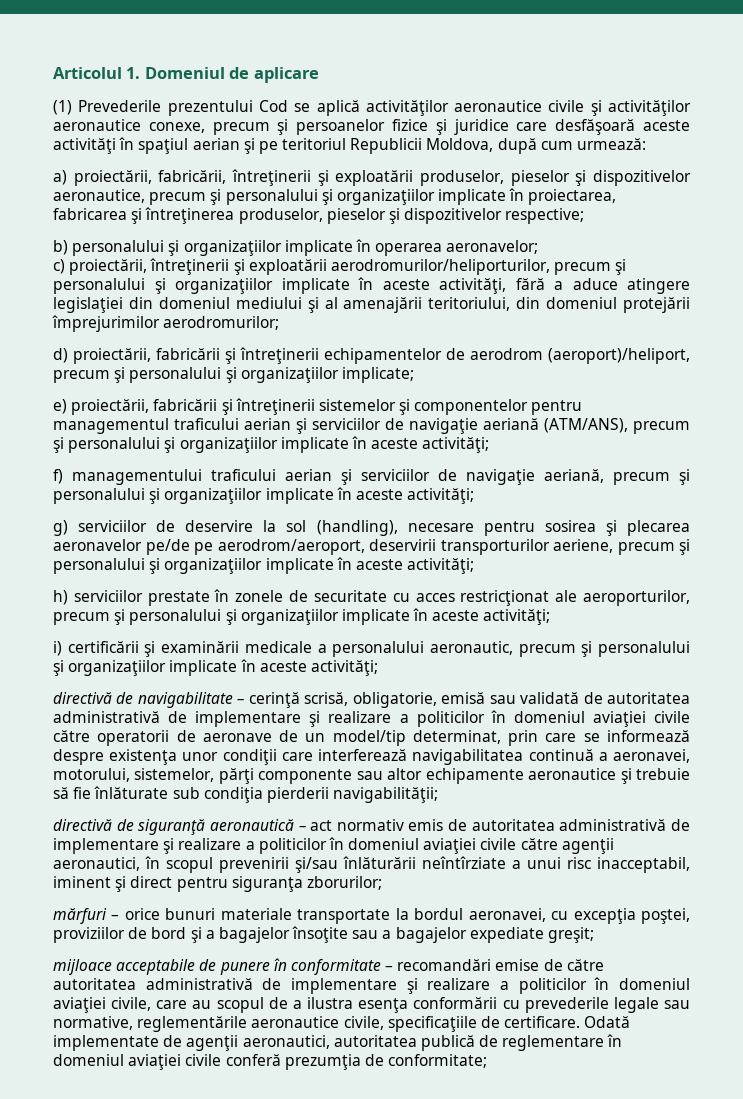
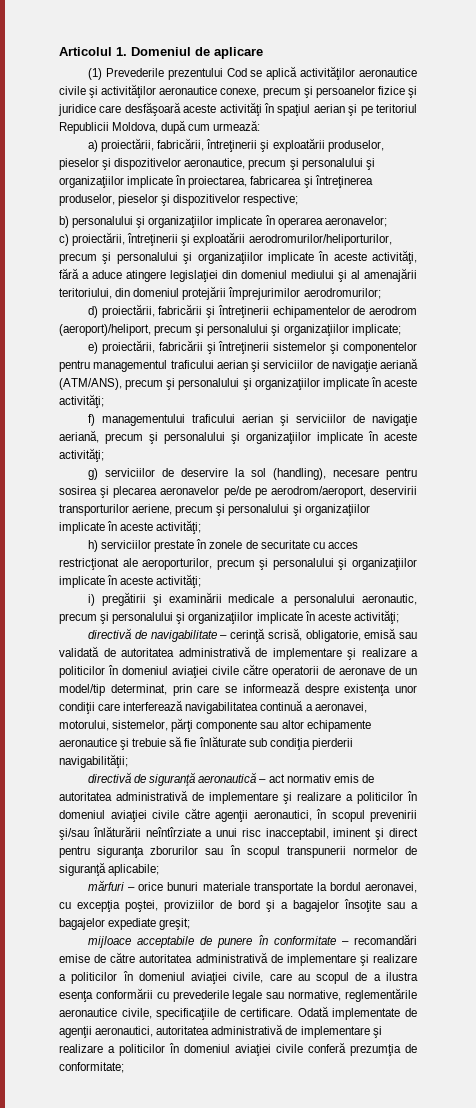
- i) certificării şi examinării medicale a personalului aeronautic, precum şi personalului şi organizaţiilor implicate în aceste activităţi;
+ i) pregătirii şi examinării medicale a personalului aeronautic, precum şi personalului şi organizaţiilor implicate în aceste activităţi;
- directivă de siguranţă aeronautică – act normativ emis de autoritatea administrativă de implementare şi realizare a politicilor în domeniul aviaţiei civile către agenţii aeronautici, în scopul prevenirii şi/sau înlăturării neîntîrziate a unui risc inacceptabil, iminent şi direct pentru siguranţa zborurilor;
+ directivă de siguranţă aeronautică – act normativ emis de autoritatea administrativă de implementare şi realizare a politicilor în domeniul aviaţiei civile către agenţii aeronautici, în scopul prevenirii şi/sau înlăturării neîntîrziate a unui risc inacceptabil, iminent şi direct pentru siguranţa zborurilor sau în scopul transpunerii normelor de siguranţă aplicabile;
- Odată implementate de agenţii aeronautici, autoritatea publică de reglementare în domeniul aviaţiei civile conferă prezumţia de conformitate;
+ Odată implementate de agenţii aeronautici, autoritatea administrativă de implementare şi realizare a politicilor în domeniul aviaţiei civile conferă prezumţia de conformitate;

